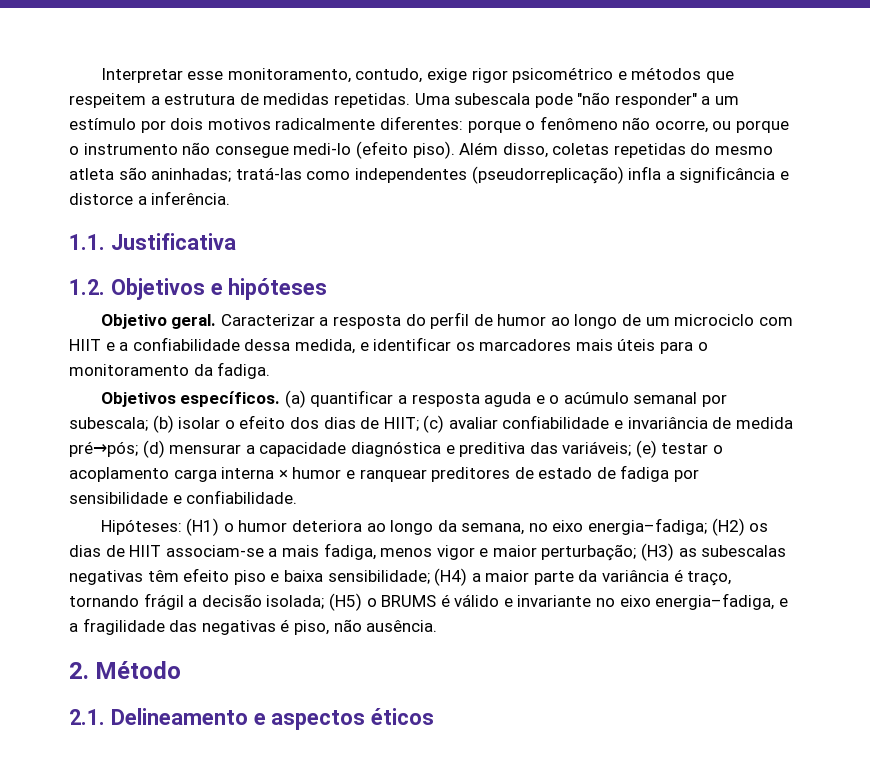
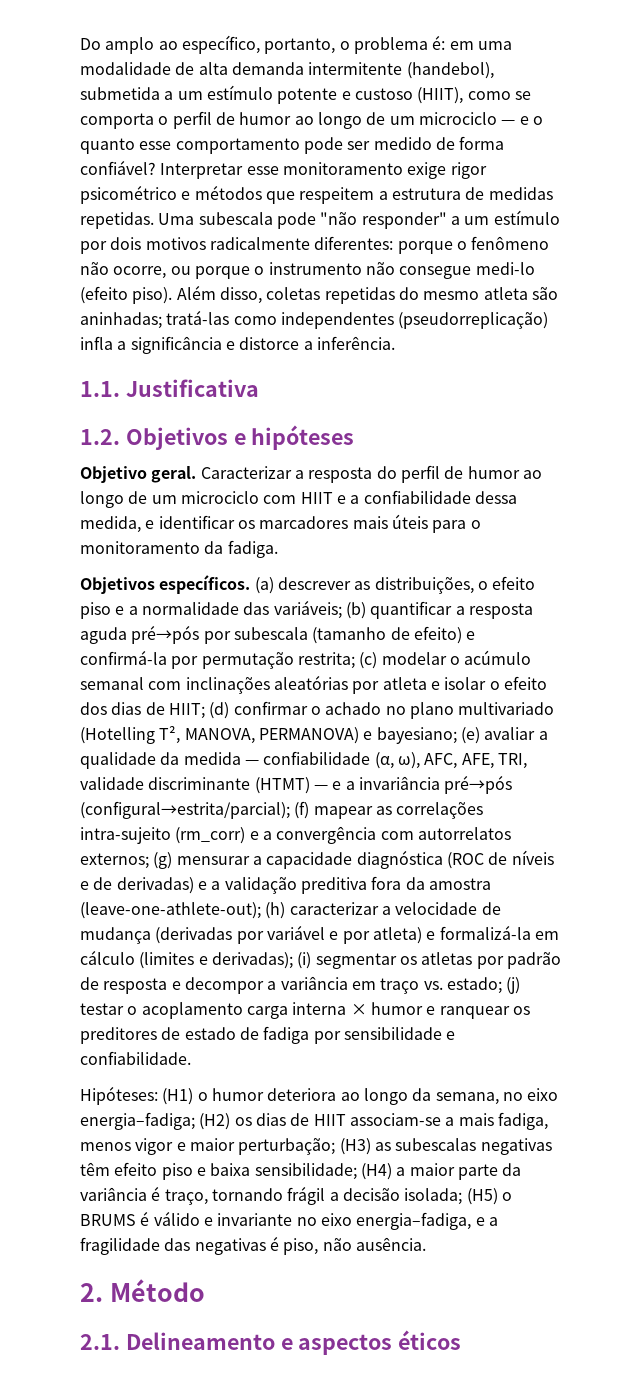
- Interpretar esse monitoramento, contudo, exige rigor psicométrico e métodos que respeitem a estrutura de medidas repetidas.
+ Do amplo ao específico, portanto, o problema é: em uma modalidade de alta demanda intermitente (handebol), submetida a um estímulo potente e custoso (HIIT), como se comporta o perfil de humor ao longo de um microciclo — e o quanto esse comportamento pode ser medido de forma confiável? Interpretar esse monitoramento exige rigor psicométrico e métodos que respeitem a estrutura de medidas repetidas.
- (a) quantificar a resposta aguda e o acúmulo semanal por subescala; (b) isolar o efeito dos dias de HIIT; (c) avaliar confiabilidade e invariância de medida pré→pós; (d) mensurar a capacidade diagnóstica e preditiva das variáveis; (e) testar o acoplamento carga interna × humor e ranquear preditores de estado de fadiga por sensibilidade e confiabilidade.
+ (a) descrever as distribuições, o efeito piso e a normalidade das variáveis; (b) quantificar a resposta aguda pré→pós por subescala (tamanho de efeito) e confirmá-la por permutação restrita; (c) modelar o acúmulo semanal com inclinações aleatórias por atleta e isolar o efeito dos dias de HIIT; (d) confirmar o achado no plano multivariado (Hotelling T², MANOVA, PERMANOVA) e bayesiano; (e) avaliar a qualidade da medida — confiabilidade (α, ω), AFC, AFE, TRI, validade discriminante (HTMT) — e a invariância pré→pós (configural→estrita/parcial); (f) mapear as correlações intra-sujeito (rm_corr) e a convergência com autorrelatos externos; (g) mensurar a capacidade diagnóstica (ROC de níveis e de derivadas) e a validação preditiva fora da amostra (leave-one-athlete-out); (h) caracterizar a velocidade de mudança (derivadas por variável e por atleta) e formalizá-la em cálculo (limites e derivadas); (i) segmentar os atletas por padrão de resposta e decompor a variância em traço vs. estado; (j) testar o acoplamento carga interna × humor e ranquear os preditores de estado de fadiga por sensibilidade e confiabilidade.

